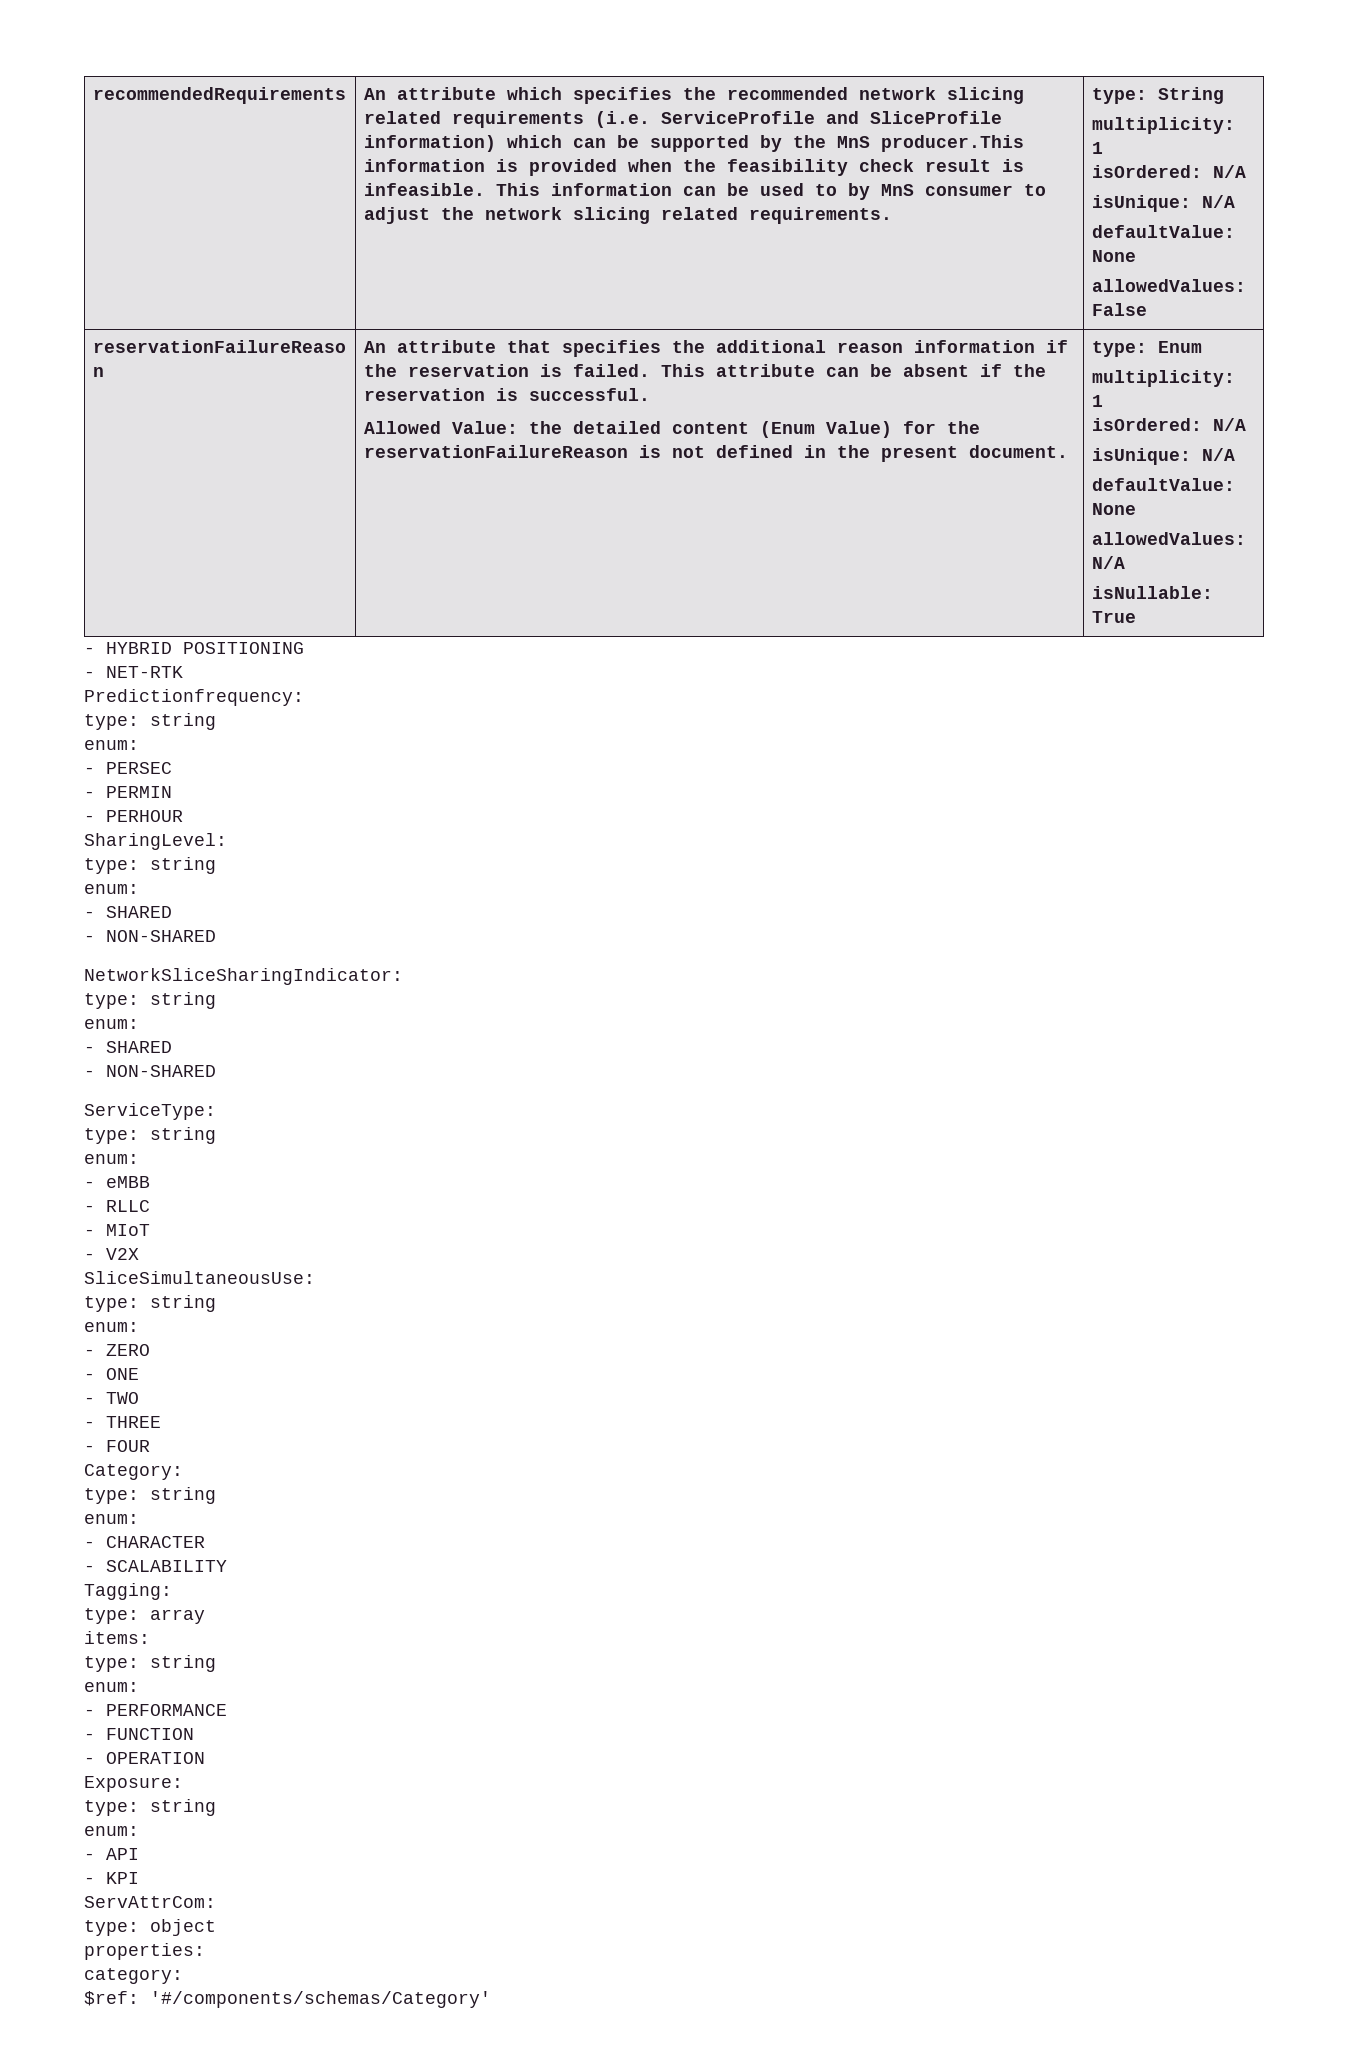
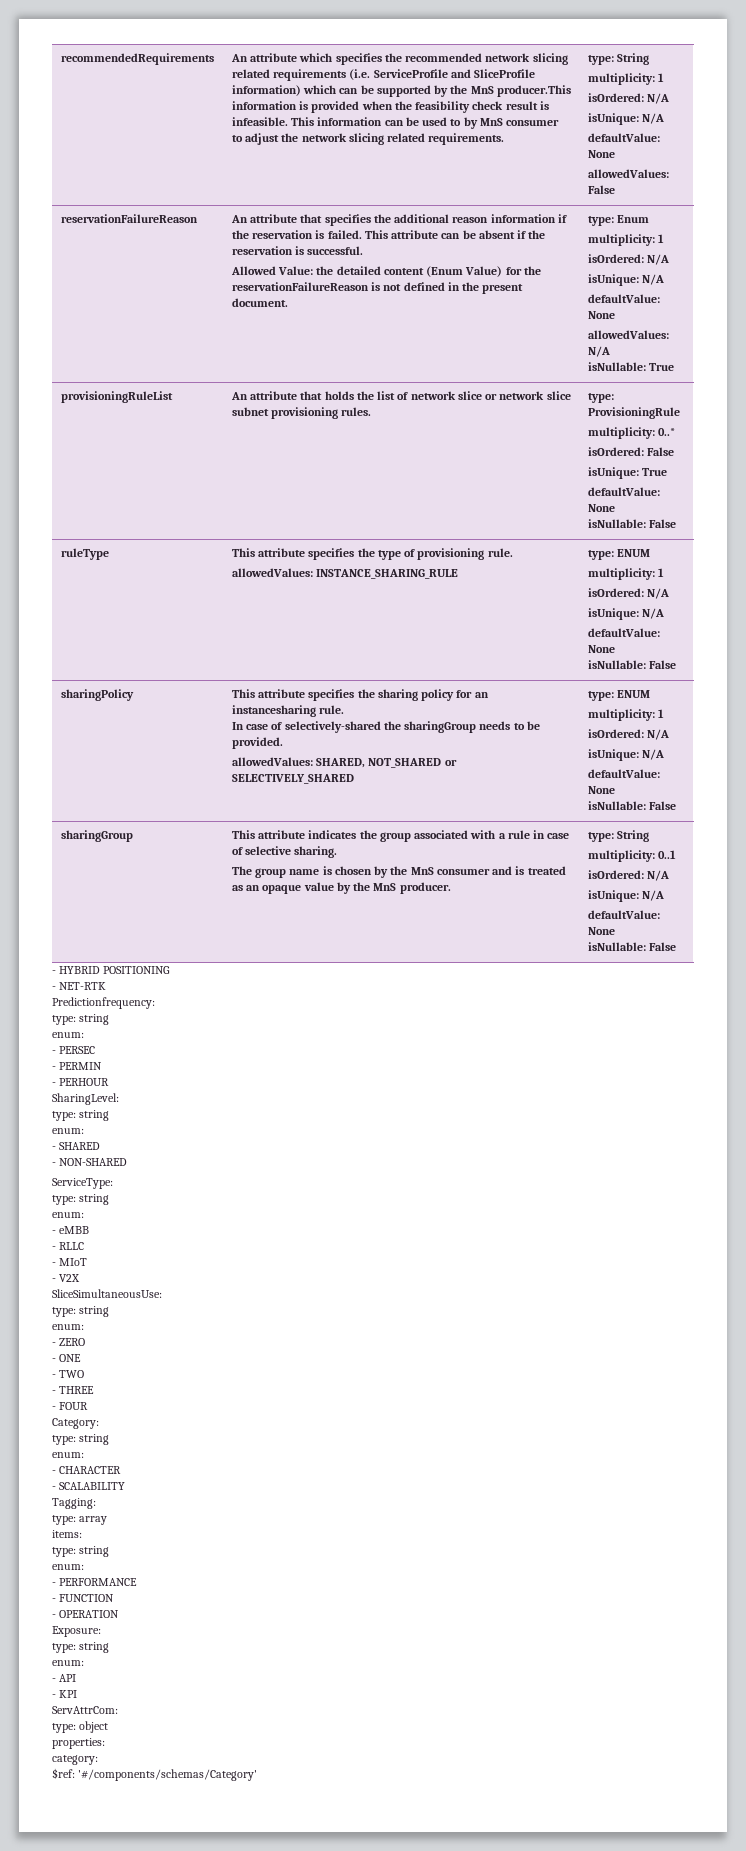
+ provisioningRuleList | An attribute that holds the list of network slice or network slice subnet provisioning rules. | type: ProvisioningRule
+ multiplicity: 0..*
+ isOrdered: False
+ isUnique: True
+ defaultValue: None
+ isNullable: False
+ ruleType | This attribute specifies the type of provisioning rule.
+ allowedValues: INSTANCE_SHARING_RULE | type: ENUM
+ multiplicity: 1
+ isOrdered: N/A
+ isUnique: N/A
+ defaultValue: None
+ isNullable: False
+ sharingPolicy | This attribute specifies the sharing policy for an instancesharing rule.
+ In case of selectively-shared the sharingGroup needs to be provided.
+ allowedValues: SHARED, NOT_SHARED or SELECTIVELY_SHARED | type: ENUM
+ multiplicity: 1
+ isOrdered: N/A
+ isUnique: N/A
+ defaultValue: None
+ isNullable: False
+ sharingGroup | This attribute indicates the group associated with a rule in case of selective sharing.
+ The group name is chosen by the MnS consumer and is treated as an opaque value by the MnS producer. | type: String
+ multiplicity: 0..1
+ isOrdered: N/A
+ isUnique: N/A
+ defaultValue: None
+ isNullable: False
- NetworkSliceSharingIndicator:
- type: string
- enum:
- - SHARED
- - NON-SHARED

